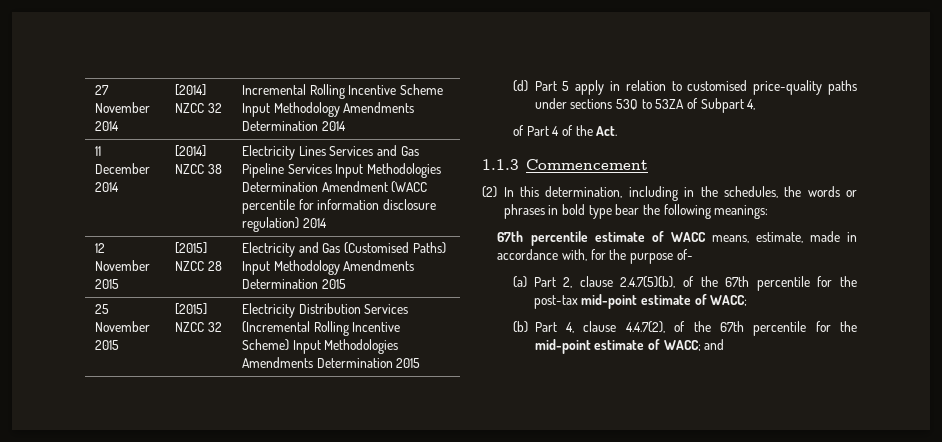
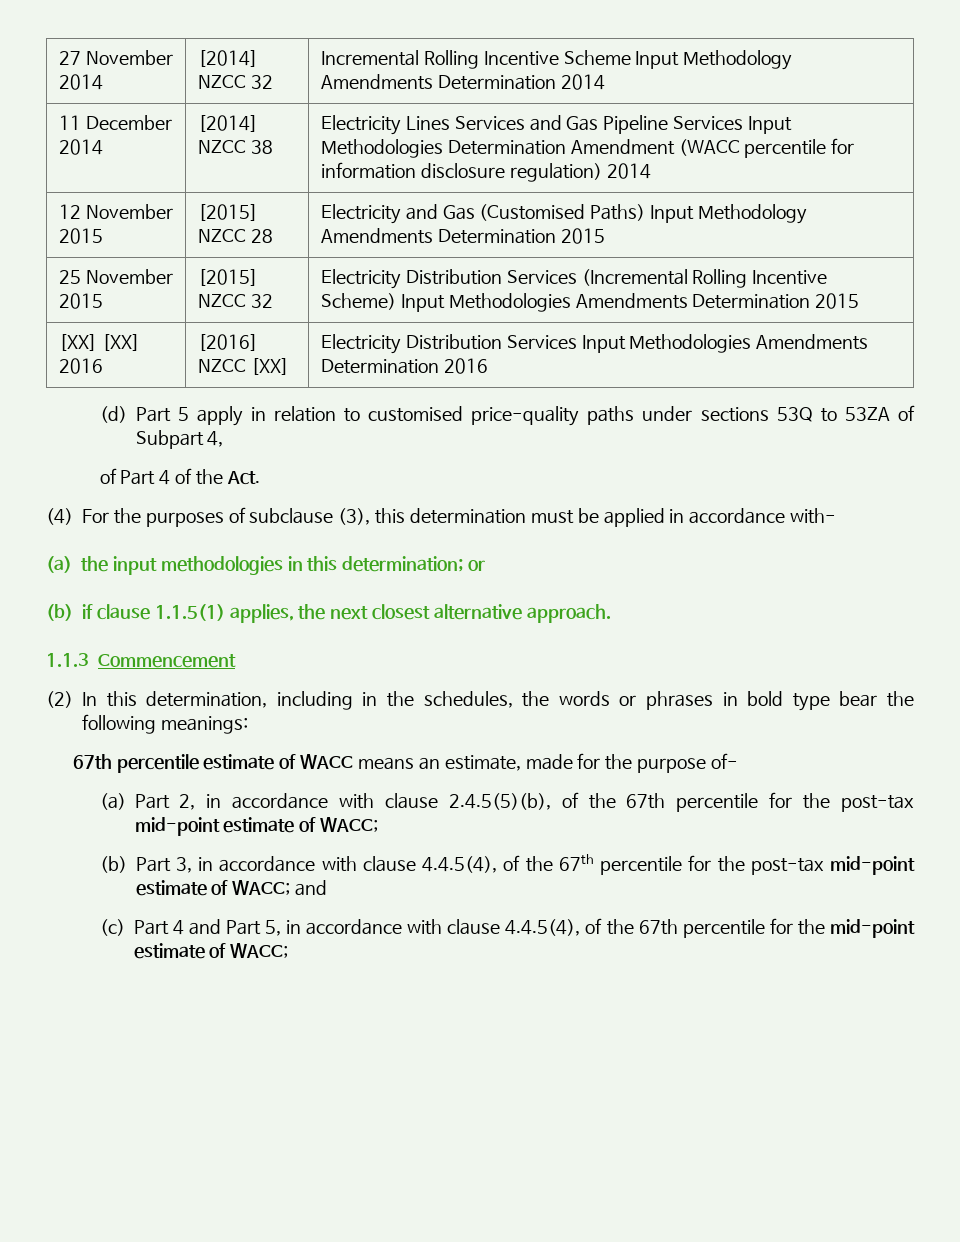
+ [XX] [XX] 2016 | [2016] NZCC [XX] | Electricity Distribution Services Input Methodologies Amendments Determination 2016
+ (4) For the purposes of subclause (3), this determination must be applied in accordance with-
+ (a) the input methodologies in this determination; or
+ (b) if clause 1.1.5(1) applies, the next closest alternative approach.
- 67th percentile estimate of WACC means, estimate, made in accordance with, for the purpose of-
+ 67th percentile estimate of WACC means an estimate, made for the purpose of-
- (a) Part 2, clause 2.4.7(5)(b), of the 67th percentile for the post-tax mid-point estimate of WACC;
+ (a) Part 2, in accordance with clause 2.4.5(5)(b), of the 67th percentile for the post-tax mid-point estimate of WACC;
- (b) Part 4, clause 4.4.7(2), of the 67th percentile for the mid-point estimate of WACC; and
+ (b) Part 3, in accordance with clause 4.4.5(4), of the 67th percentile for the post-tax mid-point estimate of WACC; and
+ (c) Part 4 and Part 5, in accordance with clause 4.4.5(4), of the 67th percentile for the mid-point estimate of WACC;

